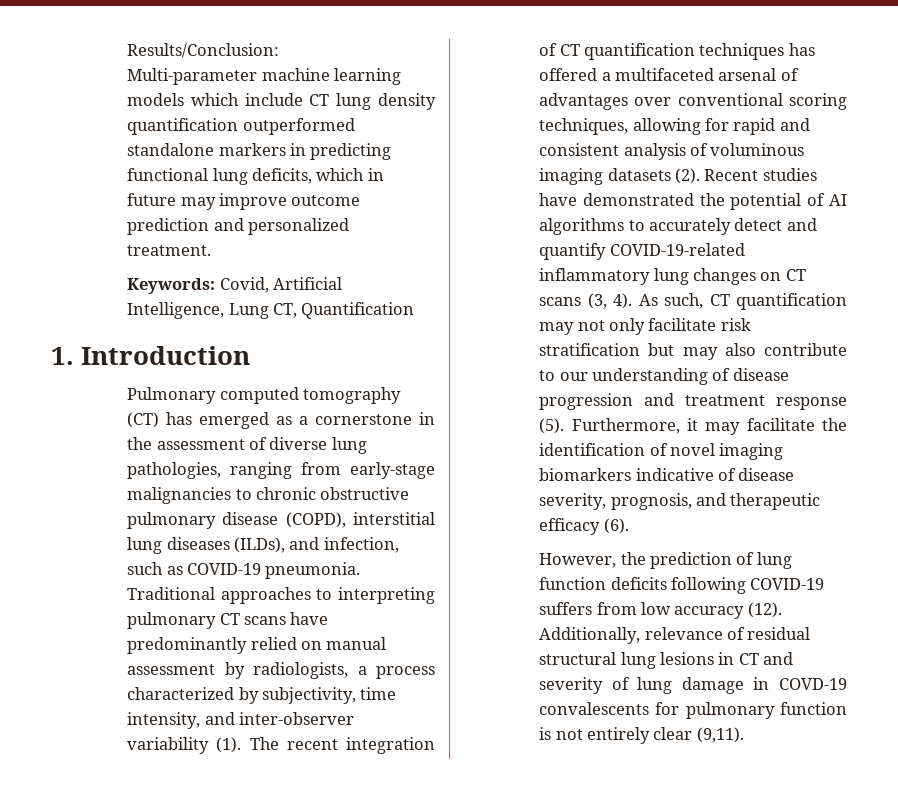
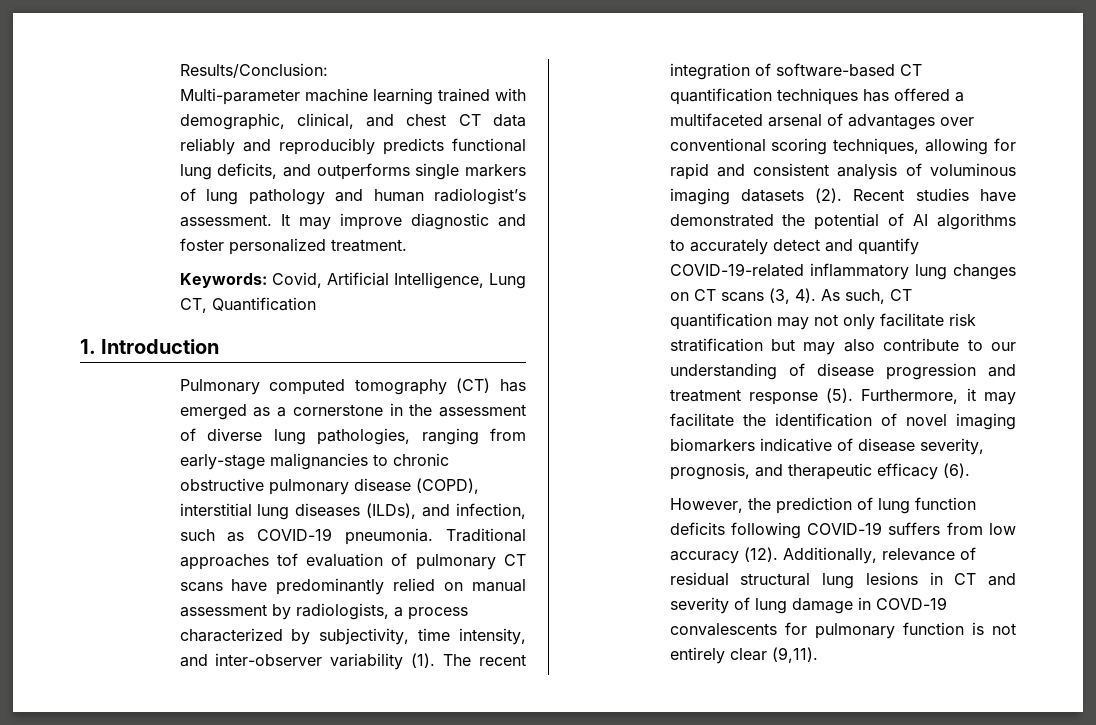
- Multi-parameter machine learning models which include CT lung density quantification outperformed standalone markers in predicting functional lung deficits, which in future may improve outcome prediction and personalized treatment.
+ Multi-parameter machine learning trained with demographic, clinical, and chest CT data reliably and reproducibly predicts functional lung deficits, and outperforms single markers of lung pathology and human radiologist’s assessment. It may improve diagnostic and foster personalized treatment.
- Traditional approaches to interpreting pulmonary CT scans have predominantly relied on manual assessment by radiologists, a process characterized by subjectivity, time intensity, and inter-observer variability (1).
+ Traditional approaches tof evaluation of pulmonary CT scans have predominantly relied on manual assessment by radiologists, a process characterized by subjectivity, time intensity, and inter-observer variability (1).
- The recent integration of CT quantification techniques has offered a multifaceted arsenal of advantages over conventional scoring techniques, allowing for rapid and consistent analysis of voluminous imaging datasets (2).
+ The recent integration of software-based CT quantification techniques has offered a multifaceted arsenal of advantages over conventional scoring techniques, allowing for rapid and consistent analysis of voluminous imaging datasets (2).

